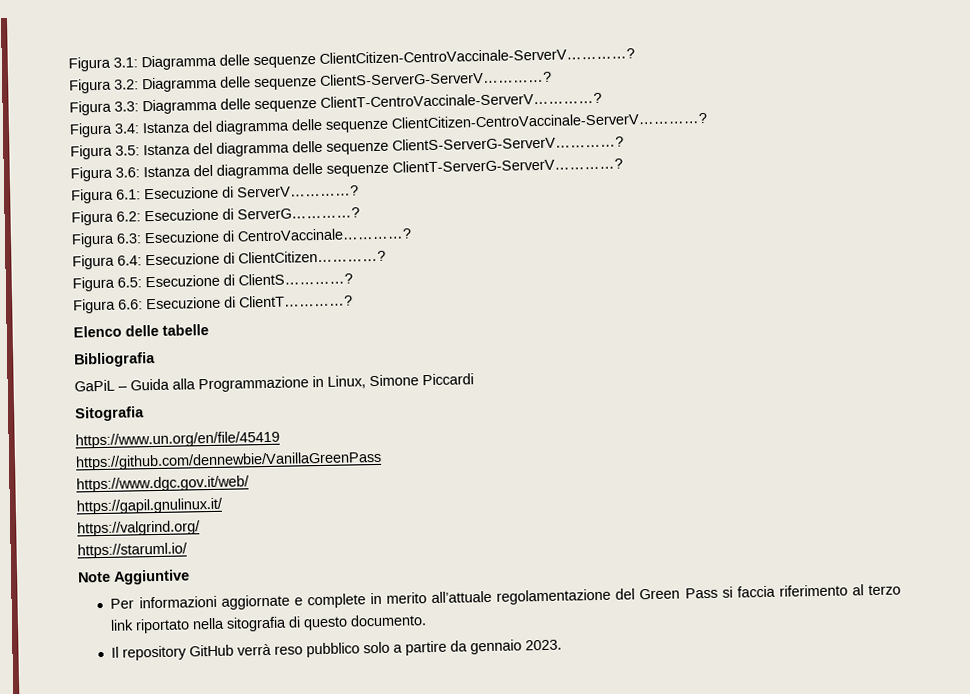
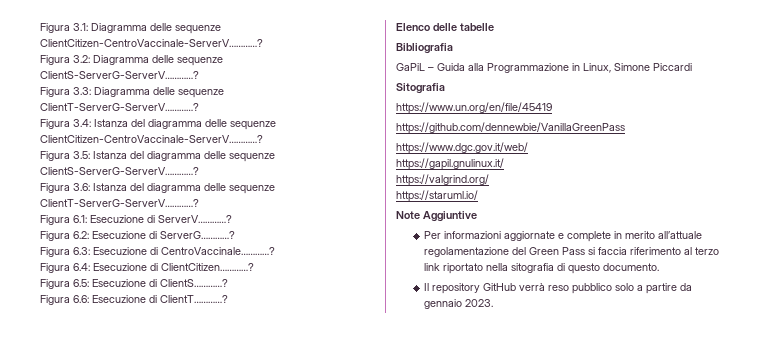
- Figura 3.3: Diagramma delle sequenze ClientT-CentroVaccinale-ServerV…………?
+ Figura 3.3: Diagramma delle sequenze ClientT-ServerG-ServerV…………?

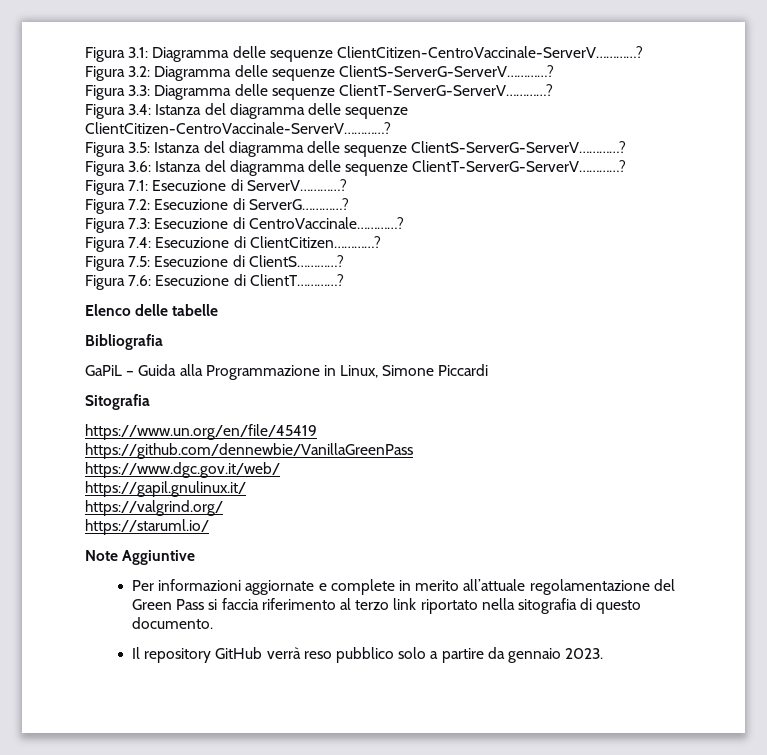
- Figura 6.1: Esecuzione di ServerV…………?
+ Figura 7.1: Esecuzione di ServerV…………?
- Figura 6.2: Esecuzione di ServerG…………?
+ Figura 7.2: Esecuzione di ServerG…………?
- Figura 6.3: Esecuzione di CentroVaccinale…………?
+ Figura 7.3: Esecuzione di CentroVaccinale…………?
- Figura 6.4: Esecuzione di ClientCitizen…………?
+ Figura 7.4: Esecuzione di ClientCitizen…………?
- Figura 6.5: Esecuzione di ClientS…………?
+ Figura 7.5: Esecuzione di ClientS…………?
- Figura 6.6: Esecuzione di ClientT…………?
+ Figura 7.6: Esecuzione di ClientT…………?

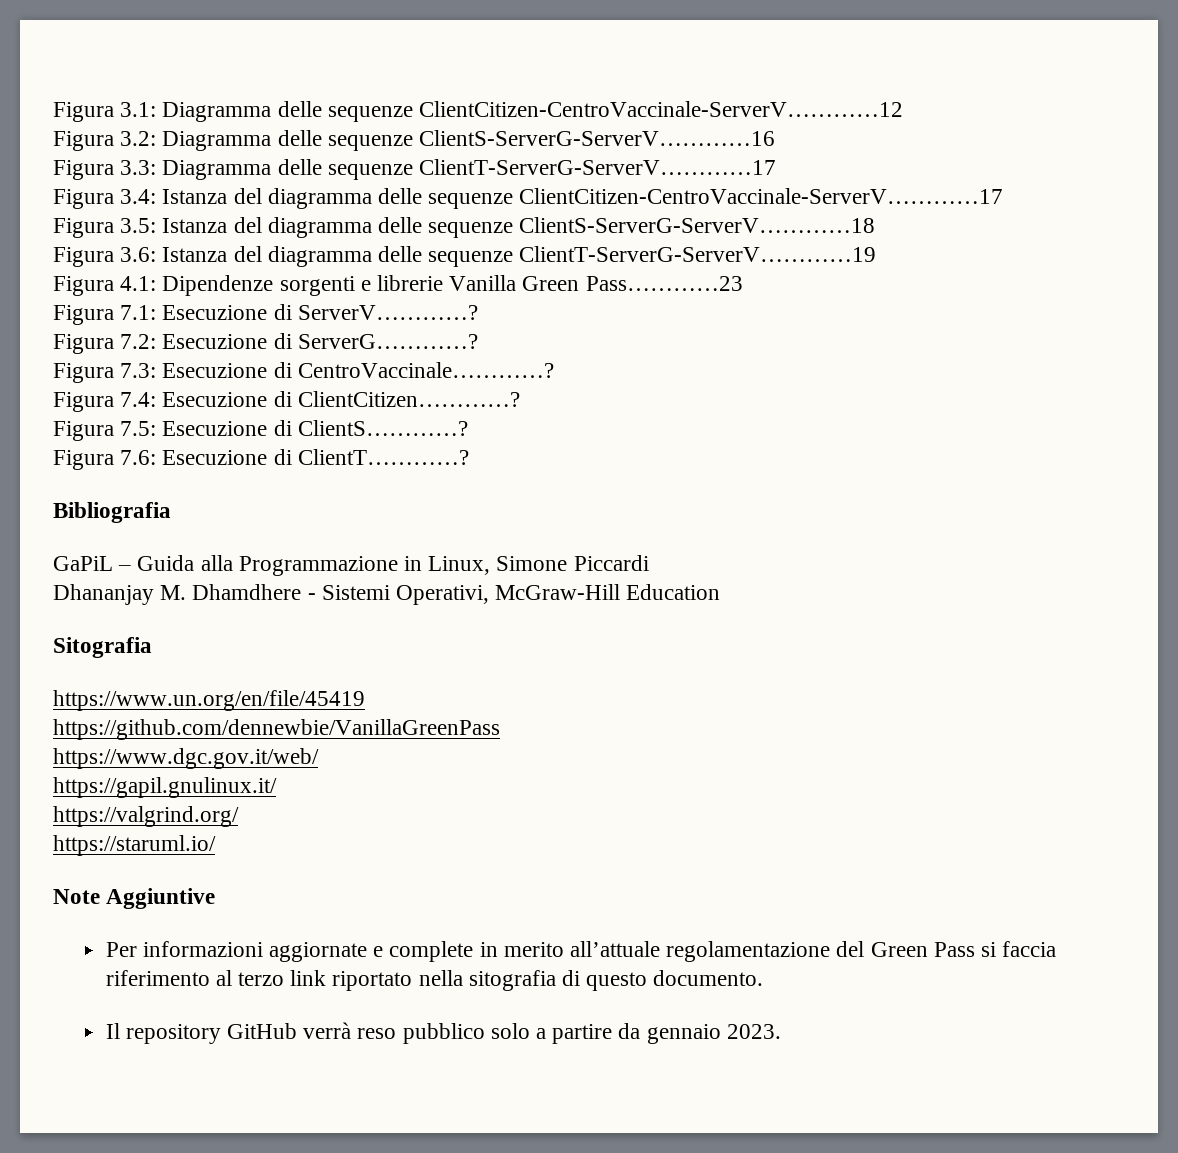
- Figura 3.1: Diagramma delle sequenze ClientCitizen-CentroVaccinale-ServerV…………?
+ Figura 3.1: Diagramma delle sequenze ClientCitizen-CentroVaccinale-ServerV…………12
- Figura 3.2: Diagramma delle sequenze ClientS-ServerG-ServerV…………?
+ Figura 3.2: Diagramma delle sequenze ClientS-ServerG-ServerV…………16
- Figura 3.3: Diagramma delle sequenze ClientT-ServerG-ServerV…………?
+ Figura 3.3: Diagramma delle sequenze ClientT-ServerG-ServerV…………17
- Figura 3.4: Istanza del diagramma delle sequenze ClientCitizen-CentroVaccinale-ServerV…………?
+ Figura 3.4: Istanza del diagramma delle sequenze ClientCitizen-CentroVaccinale-ServerV…………17
- Figura 3.5: Istanza del diagramma delle sequenze ClientS-ServerG-ServerV…………?
+ Figura 3.5: Istanza del diagramma delle sequenze ClientS-ServerG-ServerV…………18
- Figura 3.6: Istanza del diagramma delle sequenze ClientT-ServerG-ServerV…………?
+ Figura 3.6: Istanza del diagramma delle sequenze ClientT-ServerG-ServerV…………19
+ Figura 4.1: Dipendenze sorgenti e librerie Vanilla Green Pass…………23
- Elenco delle tabelle
+ Dhananjay M. Dhamdhere - Sistemi Operativi, McGraw-Hill Education

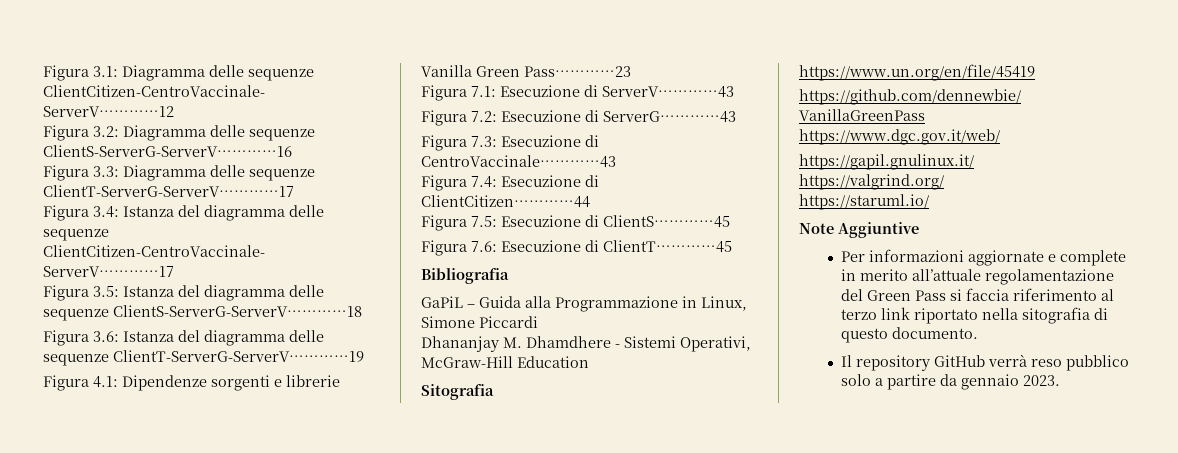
- Figura 7.1: Esecuzione di ServerV…………?
+ Figura 7.1: Esecuzione di ServerV…………43
- Figura 7.2: Esecuzione di ServerG…………?
+ Figura 7.2: Esecuzione di ServerG…………43
- Figura 7.3: Esecuzione di CentroVaccinale…………?
+ Figura 7.3: Esecuzione di CentroVaccinale…………43
- Figura 7.4: Esecuzione di ClientCitizen…………?
+ Figura 7.4: Esecuzione di ClientCitizen…………44
- Figura 7.5: Esecuzione di ClientS…………?
+ Figura 7.5: Esecuzione di ClientS…………45
- Figura 7.6: Esecuzione di ClientT…………?
+ Figura 7.6: Esecuzione di ClientT…………45

